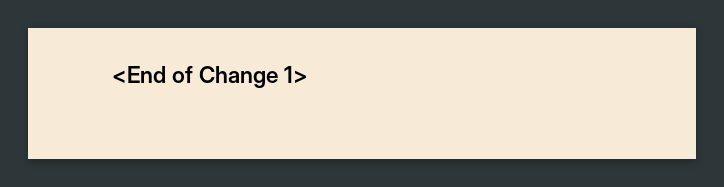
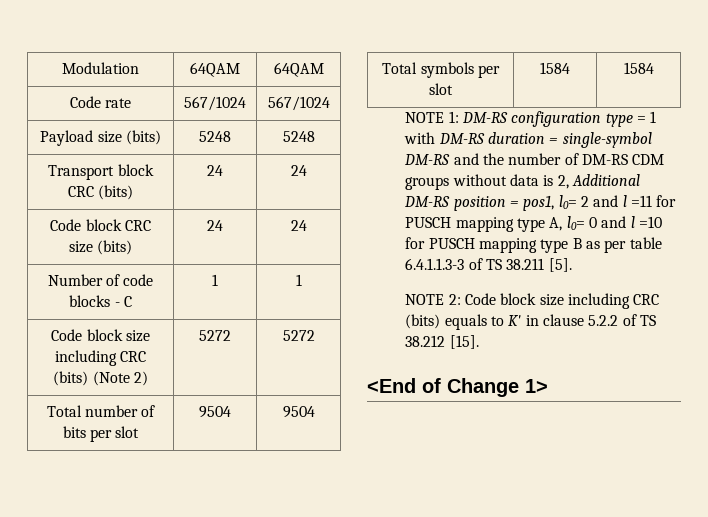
+ Modulation | 64QAM | 64QAM
+ Code rate | 567/1024 | 567/1024
+ Payload size (bits) | 5248 | 5248
+ Transport block CRC (bits) | 24 | 24
+ Code block CRC size (bits) | 24 | 24
+ Number of code blocks - C | 1 | 1
+ Code block size including CRC (bits) (Note 2) | 5272 | 5272
+ Total number of bits per slot | 9504 | 9504
+ Total symbols per slot | 1584 | 1584
+ NOTE 1: DM-RS configuration type = 1 with DM-RS duration = single-symbol DM-RS and the number of DM-RS CDM groups without data is 2, Additional DM-RS position = pos1, l0= 2 and l =11 for PUSCH mapping type A, l0= 0 and l =10 for PUSCH mapping type B as per table 6.4.1.1.3-3 of TS 38.211 [5].
+ NOTE 2: Code block size including CRC (bits) equals to K' in clause 5.2.2 of TS 38.212 [15].

